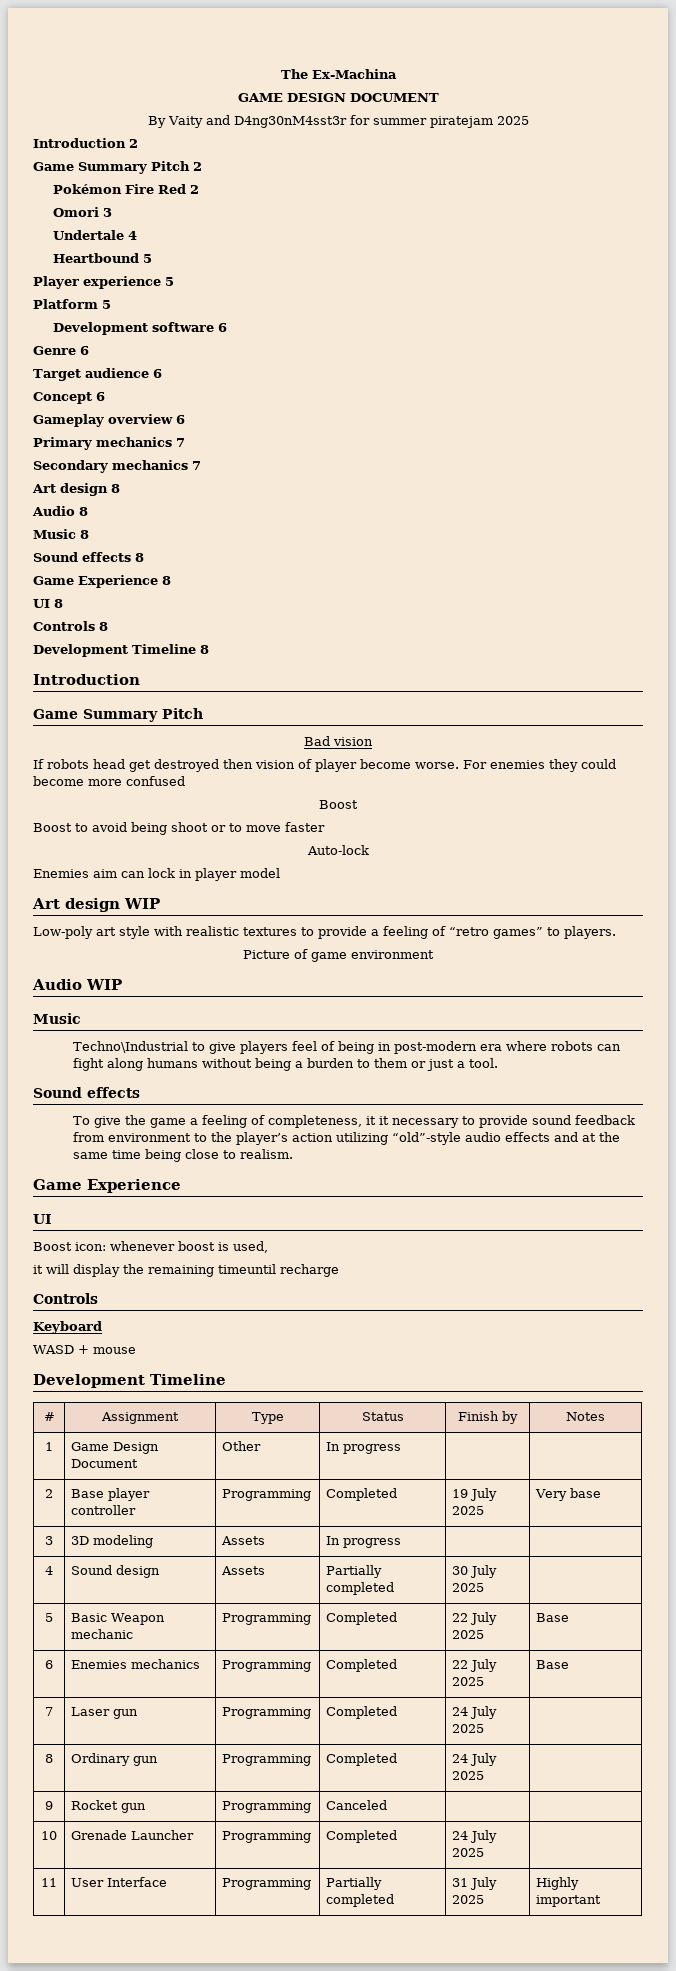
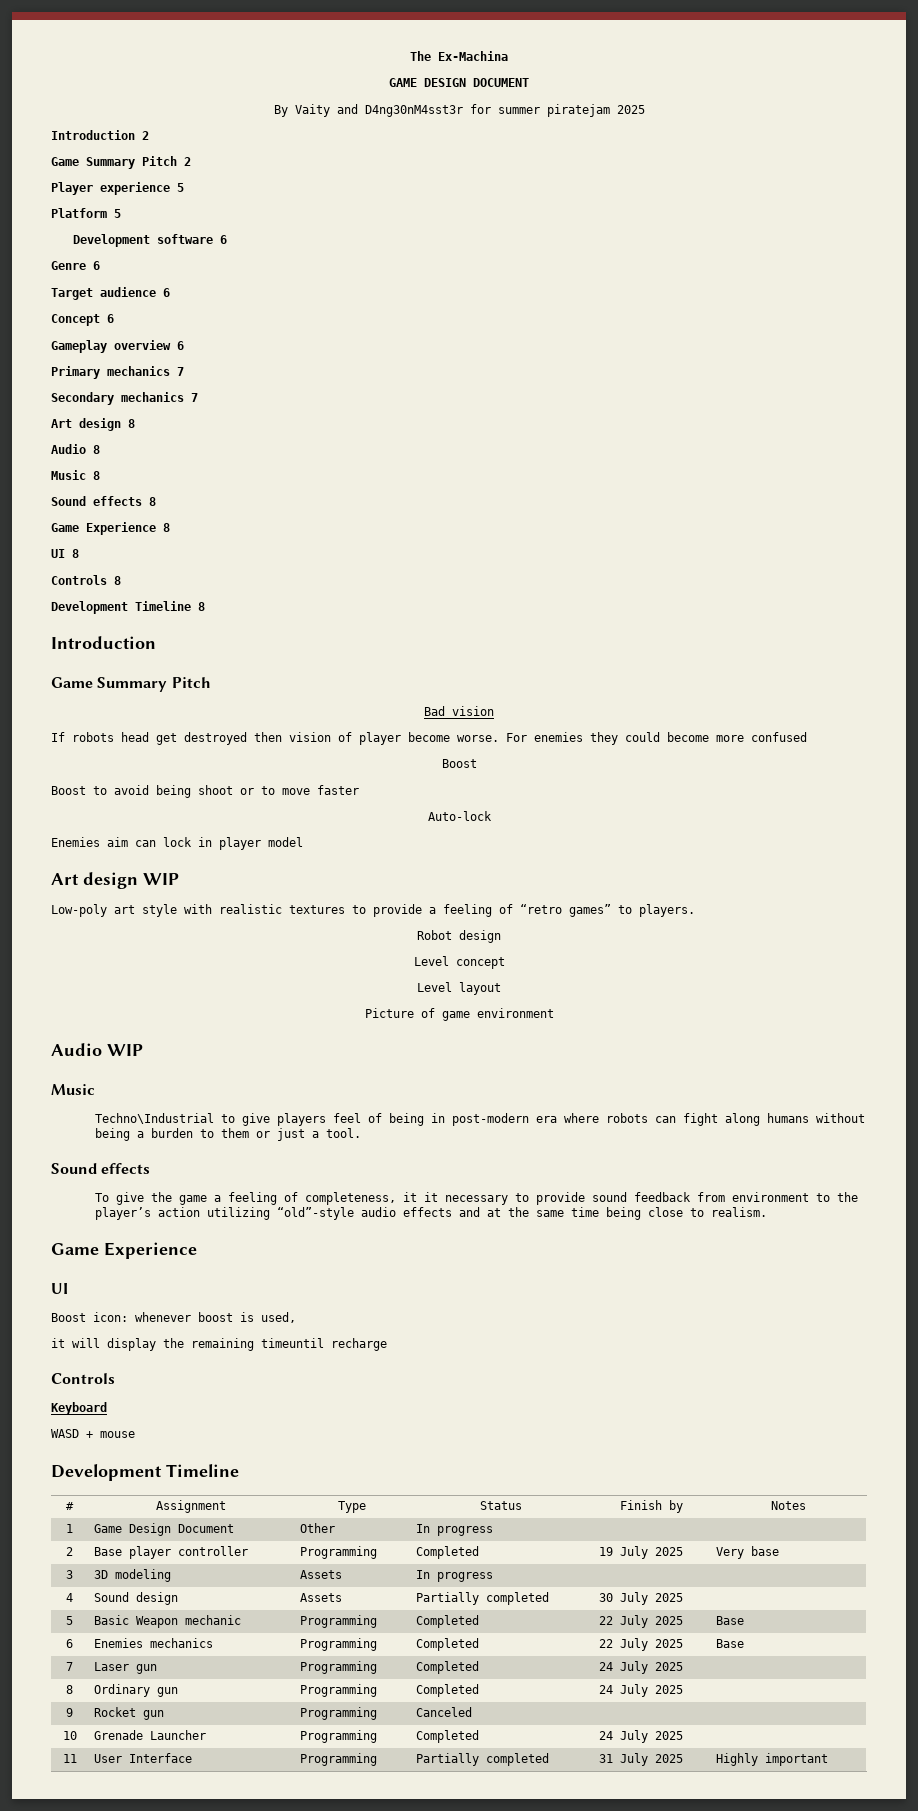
- Pokémon Fire Red 2
- Omori 3
- Undertale 4
- Heartbound 5
+ Robot design
+ Level concept
+ Level layout

